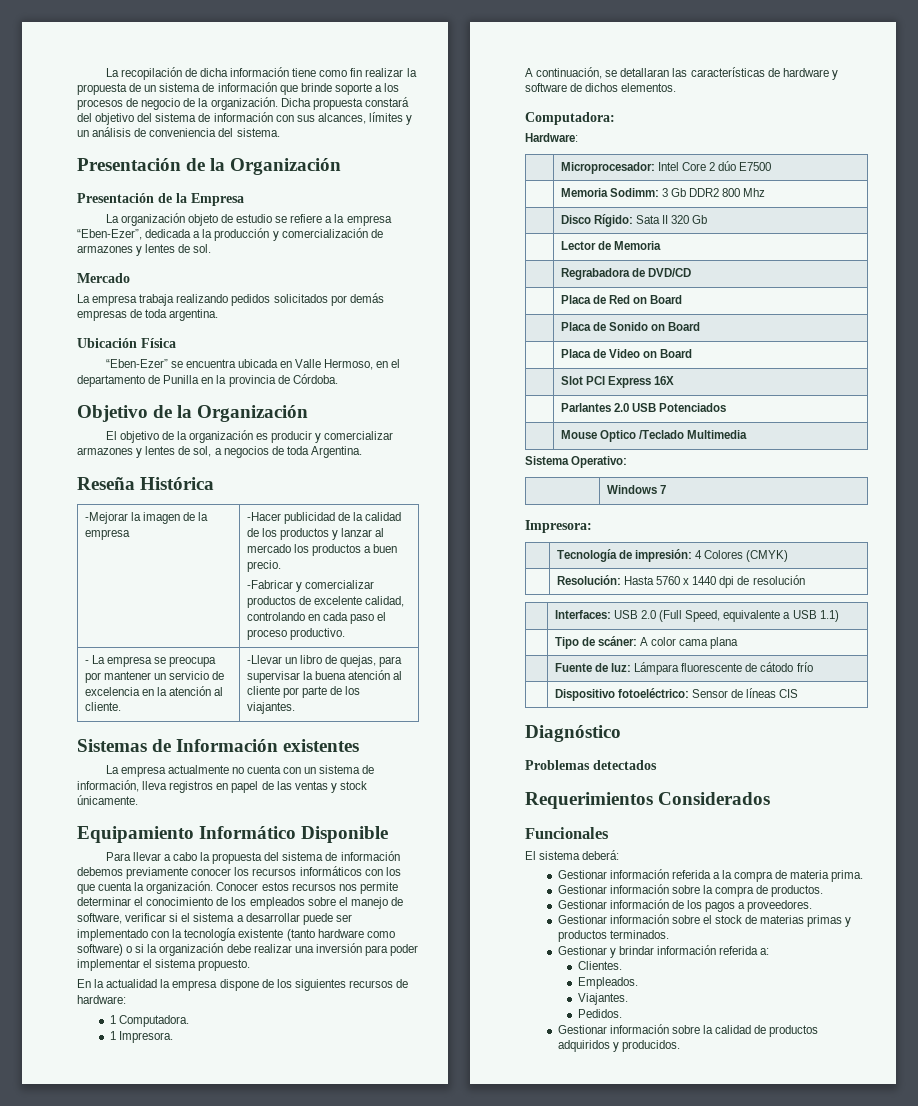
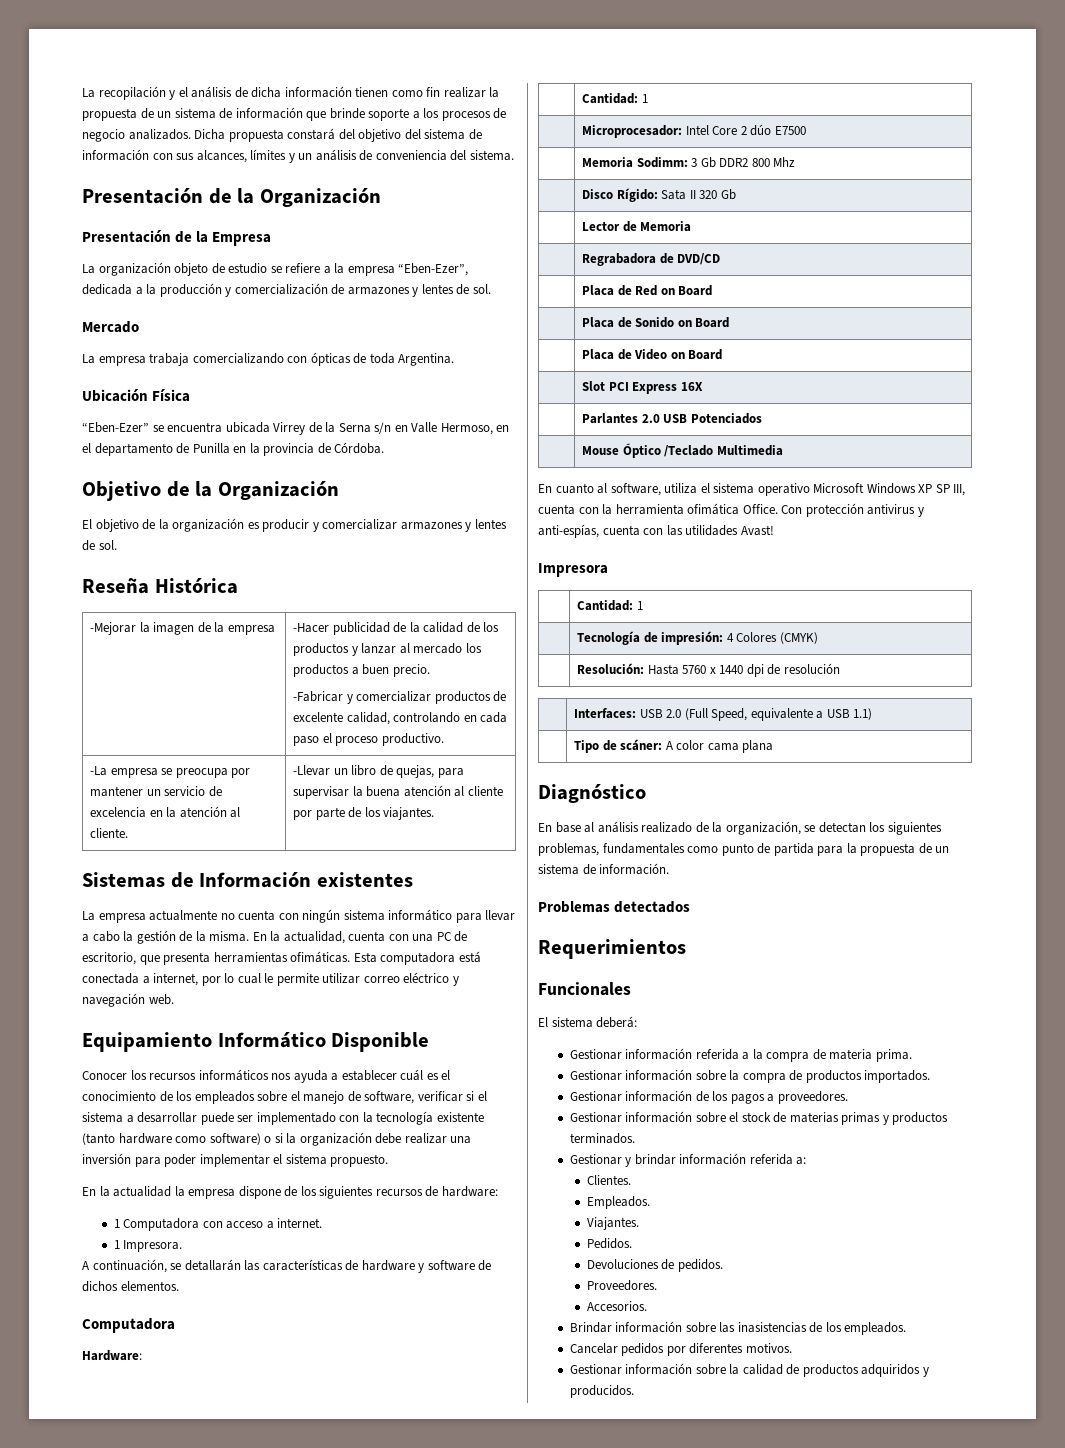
- La recopilación de dicha información tiene como fin realizar la propuesta de un sistema de información que brinde soporte a los procesos de negocio de la organización.
+ La recopilación y el análisis de dicha información tienen como fin realizar la propuesta de un sistema de información que brinde soporte a los procesos de negocio analizados.
- La empresa trabaja realizando pedidos solicitados por demás empresas de toda argentina.
+ La empresa trabaja comercializando con ópticas de toda Argentina.
- “Eben-Ezer” se encuentra ubicada en Valle Hermoso, en el departamento de Punilla en la provincia de Córdoba.
+ “Eben-Ezer” se encuentra ubicada Virrey de la Serna s/n en Valle Hermoso, en el departamento de Punilla en la provincia de Córdoba.
- El objetivo de la organización es producir y comercializar armazones y lentes de sol, a negocios de toda Argentina.
+ El objetivo de la organización es producir y comercializar armazones y lentes de sol.
- - La empresa se preocupa por mantener un servicio de excelencia en la atención al cliente. | -Llevar un libro de quejas, para supervisar la buena atención al cliente por parte de los viajantes.
+ -La empresa se preocupa por mantener un servicio de excelencia en la atención al cliente. | -Llevar un libro de quejas, para supervisar la buena atención al cliente por parte de los viajantes.
- La empresa actualmente no cuenta con un sistema de información, lleva registros en papel de las ventas y stock únicamente.
+ La empresa actualmente no cuenta con ningún sistema informático para llevar a cabo la gestión de la misma. En la actualidad, cuenta con una PC de escritorio, que presenta herramientas ofimáticas. Esta computadora está conectada a internet, por lo cual le permite utilizar correo eléctrico y navegación web.
  Equipamiento Informático Disponible
- Para llevar a cabo la propuesta del sistema de información debemos previamente conocer los recursos informáticos con los que cuenta la organización. Conocer estos recursos nos permite determinar el conocimiento de los empleados sobre el manejo de software, verificar si el sistema a desarrollar puede ser implementado con la tecnología existente (tanto hardware como software) o si la organización debe realizar una inversión para poder implementar el sistema propuesto.
+ Conocer los recursos informáticos nos ayuda a establecer cuál es el conocimiento de los empleados sobre el manejo de software, verificar si el sistema a desarrollar puede ser implementado con la tecnología existente (tanto hardware como software) o si la organización debe realizar una inversión para poder implementar el sistema propuesto.
- 1 Computadora.
+ 1 Computadora con acceso a internet.
- A continuación, se detallaran las características de hardware y software de dichos elementos.
- Computadora:
+ A continuación, se detallarán las características de hardware y software de dichos elementos.
+ Computadora
  Hardware:
+ | Cantidad: 1
- | Mouse Optico /Teclado Multimedia
+ | Mouse Óptico /Teclado Multimedia
- Sistema Operativo:
- | Windows 7
- Impresora:
+ En cuanto al software, utiliza el sistema operativo Microsoft Windows XP SP III, cuenta con la herramienta ofimática Office. Con protección antivirus y anti-espías, cuenta con las utilidades Avast!
+ Impresora
+ | Cantidad: 1
- | Fuente de luz: Lámpara fluorescente de cátodo frío
- | Dispositivo fotoeléctrico: Sensor de líneas CIS
  Diagnóstico
+ En base al análisis realizado de la organización, se detectan los siguientes problemas, fundamentales como punto de partida para la propuesta de un sistema de información.
- Requerimientos Considerados
+ Requerimientos
- Gestionar información sobre la compra de productos.
+ Gestionar información sobre la compra de productos importados.
+ Devoluciones de pedidos.
+ Proveedores.
+ Accesorios.
+ Brindar información sobre las inasistencias de los empleados.
+ Cancelar pedidos por diferentes motivos.

